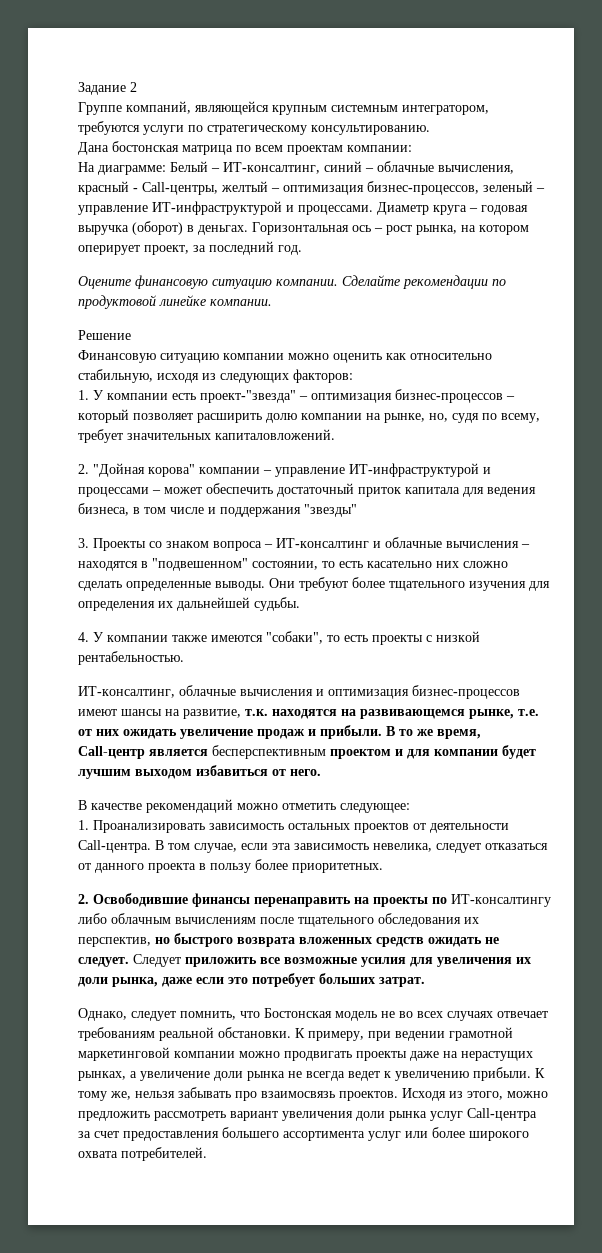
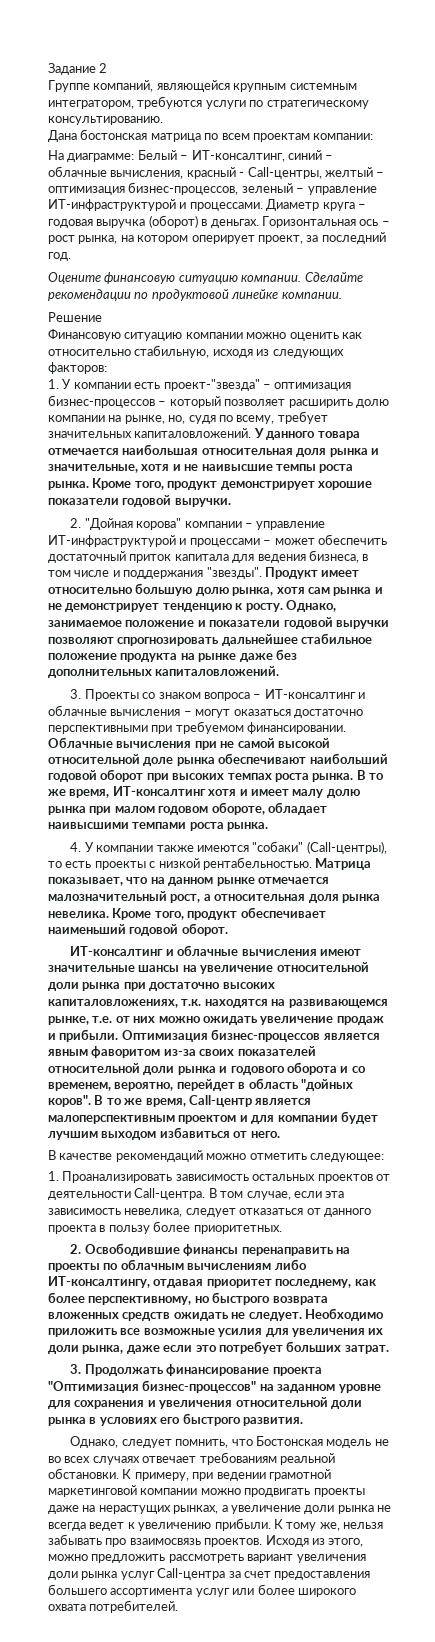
+ У данного товара отмечается наибольшая относительная доля рынка и значительные, хотя и не наивысшие темпы роста рынка. Кроме того, продукт демонстрирует хорошие показатели годовой выручки.
- 2. "Дойная корова" компании – управление ИТ-инфраструктурой и процессами – может обеспечить достаточный приток капитала для ведения бизнеса, в том числе и поддержания "звезды"
+ 2. "Дойная корова" компании – управление ИТ-инфраструктурой и процессами – может обеспечить достаточный приток капитала для ведения бизнеса, в том числе и поддержания "звезды". Продукт имеет относительно большую долю рынка, хотя сам рынка и не демонстрирует тенденцию к росту. Однако, занимаемое положение и показатели годовой выручки позволяют спрогнозировать дальнейшее стабильное положение продукта на рынке даже без дополнительных капиталовложений.
- 3. Проекты со знаком вопроса – ИТ-консалтинг и облачные вычисления – находятся в "подвешенном" состоянии, то есть касательно них сложно сделать определенные выводы. Они требуют более тщательного изучения для определения их дальнейшей судьбы.
+ 3. Проекты со знаком вопроса – ИТ-консалтинг и облачные вычисления – могут оказаться достаточно перспективными при требуемом финансировании. Облачные вычисления при не самой высокой относительной доле рынка обеспечивают наибольший годовой оборот при высоких темпах роста рынка. В то же время, ИТ-консалтинг хотя и имеет малу долю рынка при малом годовом обороте, обладает наивысшими темпами роста рынка.
- 4. У компании также имеются "собаки", то есть проекты с низкой рентабельностью.
- ИТ-консалтинг, облачные вычисления и оптимизация бизнес-процессов имеют шансы на развитие, т.к. находятся на развивающемся рынке, т.е. от них ожидать увеличение продаж и прибыли.
+ 4. У компании также имеются "собаки" (Call-центры), то есть проекты с низкой рентабельностью. Матрица показывает, что на данном рынке отмечается малозначительный рост, а относительная доля рынка невелика. Кроме того, продукт обеспечивает наименьший годовой оборот.
+ ИТ-консалтинг и облачные вычисления имеют значительные шансы на увеличение относительной доли рынка при достаточно высоких капиталовложениях, т.к. находятся на развивающемся рынке, т.е. от них можно ожидать увеличение продаж и прибыли.
+ Оптимизация бизнес-процессов является явным фаворитом из-за своих показателей относительной доли рынка и годового оборота и со временем, вероятно, перейдет в область "дойных коров".
- В то же время, Сall-центр является бесперспективным проектом и для компании будет лучшим выходом избавиться от него.
+ В то же время, Сall-центр является малоперспективным проектом и для компании будет лучшим выходом избавиться от него.
- 2. Освободившие финансы перенаправить на проекты по ИТ-консалтингу либо облачным вычислениям после тщательного обследования их перспектив, но быстрого возврата вложенных средств ожидать не следует.
+ 2. Освободившие финансы перенаправить на проекты по облачным вычислениям либо ИТ-консалтингу, отдавая приоритет последнему, как более перспективному, но быстрого возврата вложенных средств ожидать не следует.
- Следует приложить все возможные усилия для увеличения их доли рынка, даже если это потребует больших затрат.
+ Необходимо приложить все возможные усилия для увеличения их доли рынка, даже если это потребует больших затрат.
+ 3. Продолжать финансирование проекта "Оптимизация бизнес-процессов" на заданном уровне для сохранения и увеличения относительной доли рынка в условиях его быстрого развития.

